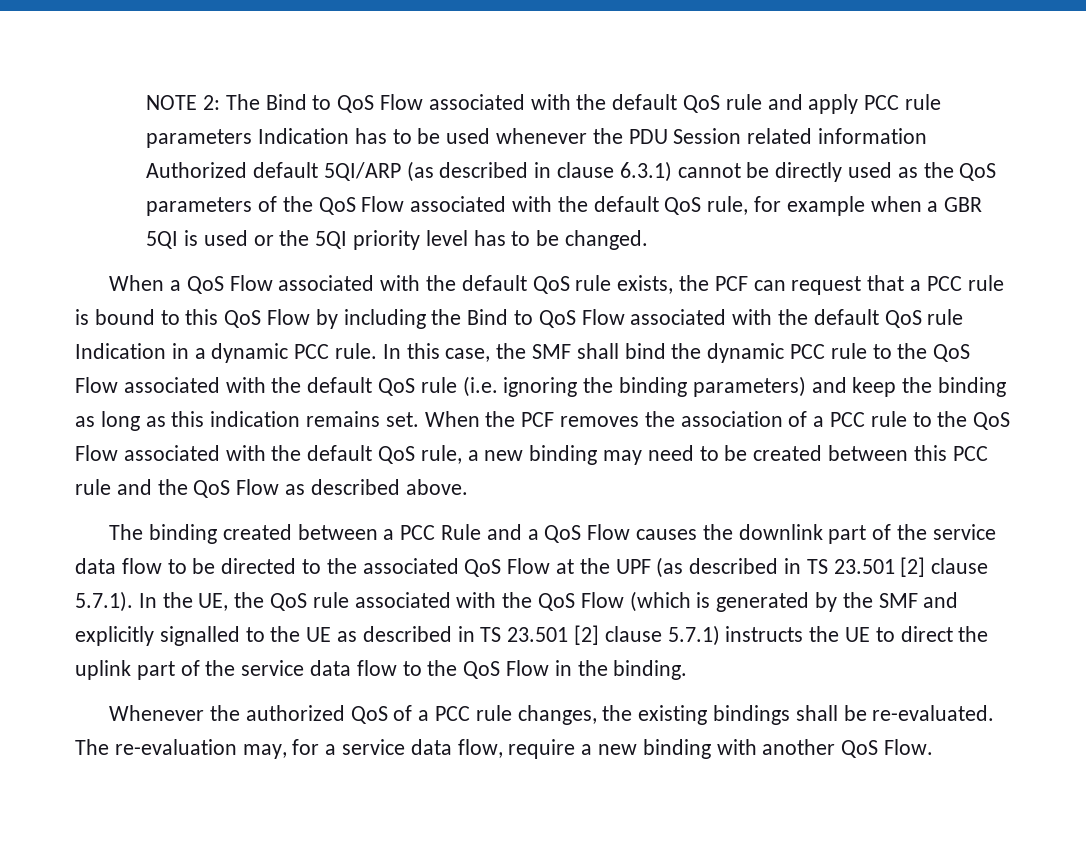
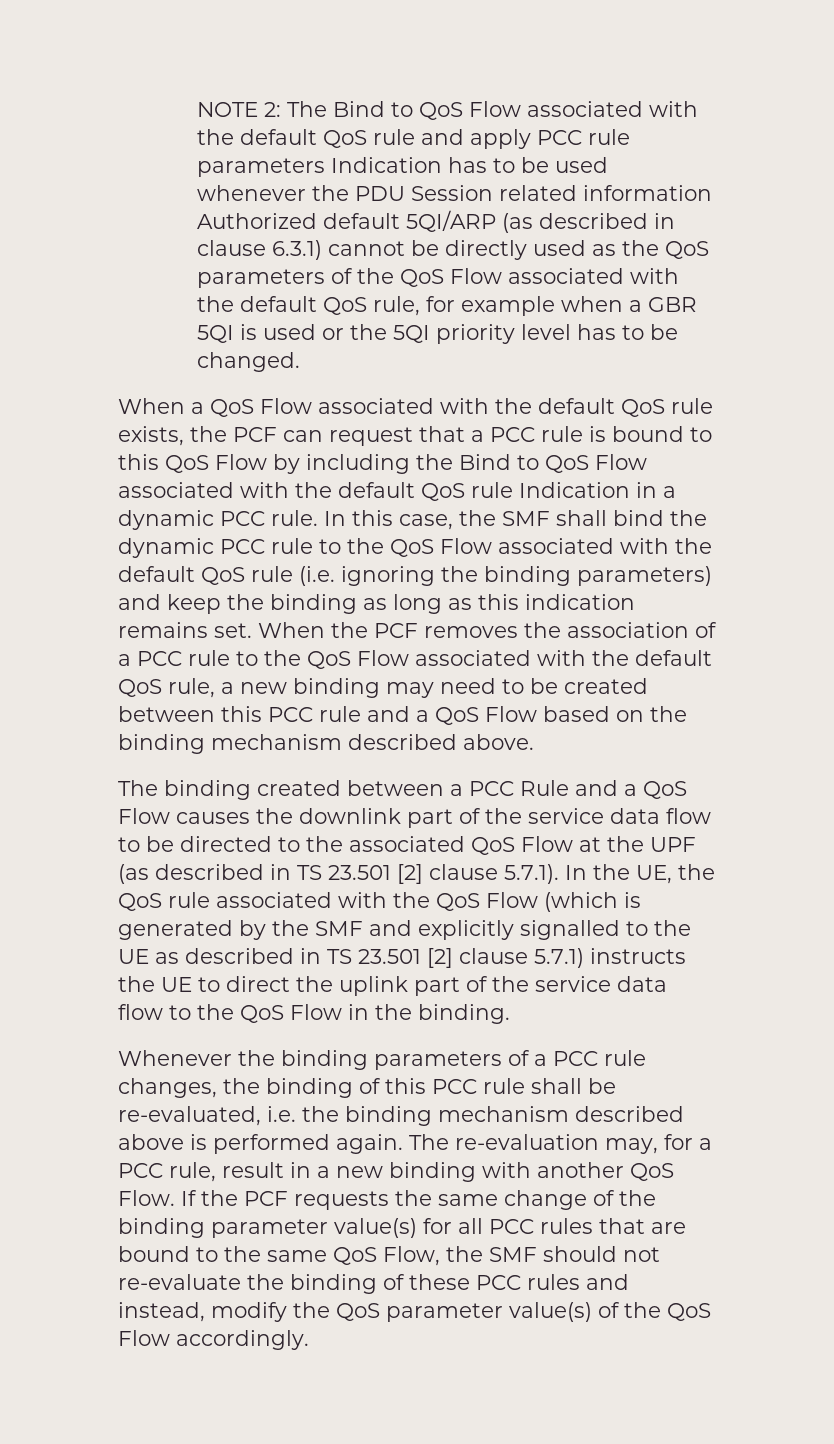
- When the PCF removes the association of a PCC rule to the QoS Flow associated with the default QoS rule, a new binding may need to be created between this PCC rule and the QoS Flow as described above.
+ When the PCF removes the association of a PCC rule to the QoS Flow associated with the default QoS rule, a new binding may need to be created between this PCC rule and a QoS Flow based on the binding mechanism described above.
- Whenever the authorized QoS of a PCC rule changes, the existing bindings shall be re-evaluated.
+ Whenever the binding parameters of a PCC rule changes, the binding of this PCC rule shall be re-evaluated, i.e. the binding mechanism described above is performed again.
- The re-evaluation may, for a service data flow, require a new binding with another QoS Flow.
+ The re-evaluation may, for a PCC rule, result in a new binding with another QoS Flow.
+ If the PCF requests the same change of the binding parameter value(s) for all PCC rules that are bound to the same QoS Flow, the SMF should not re-evaluate the binding of these PCC rules and instead, modify the QoS parameter value(s) of the QoS Flow accordingly.

